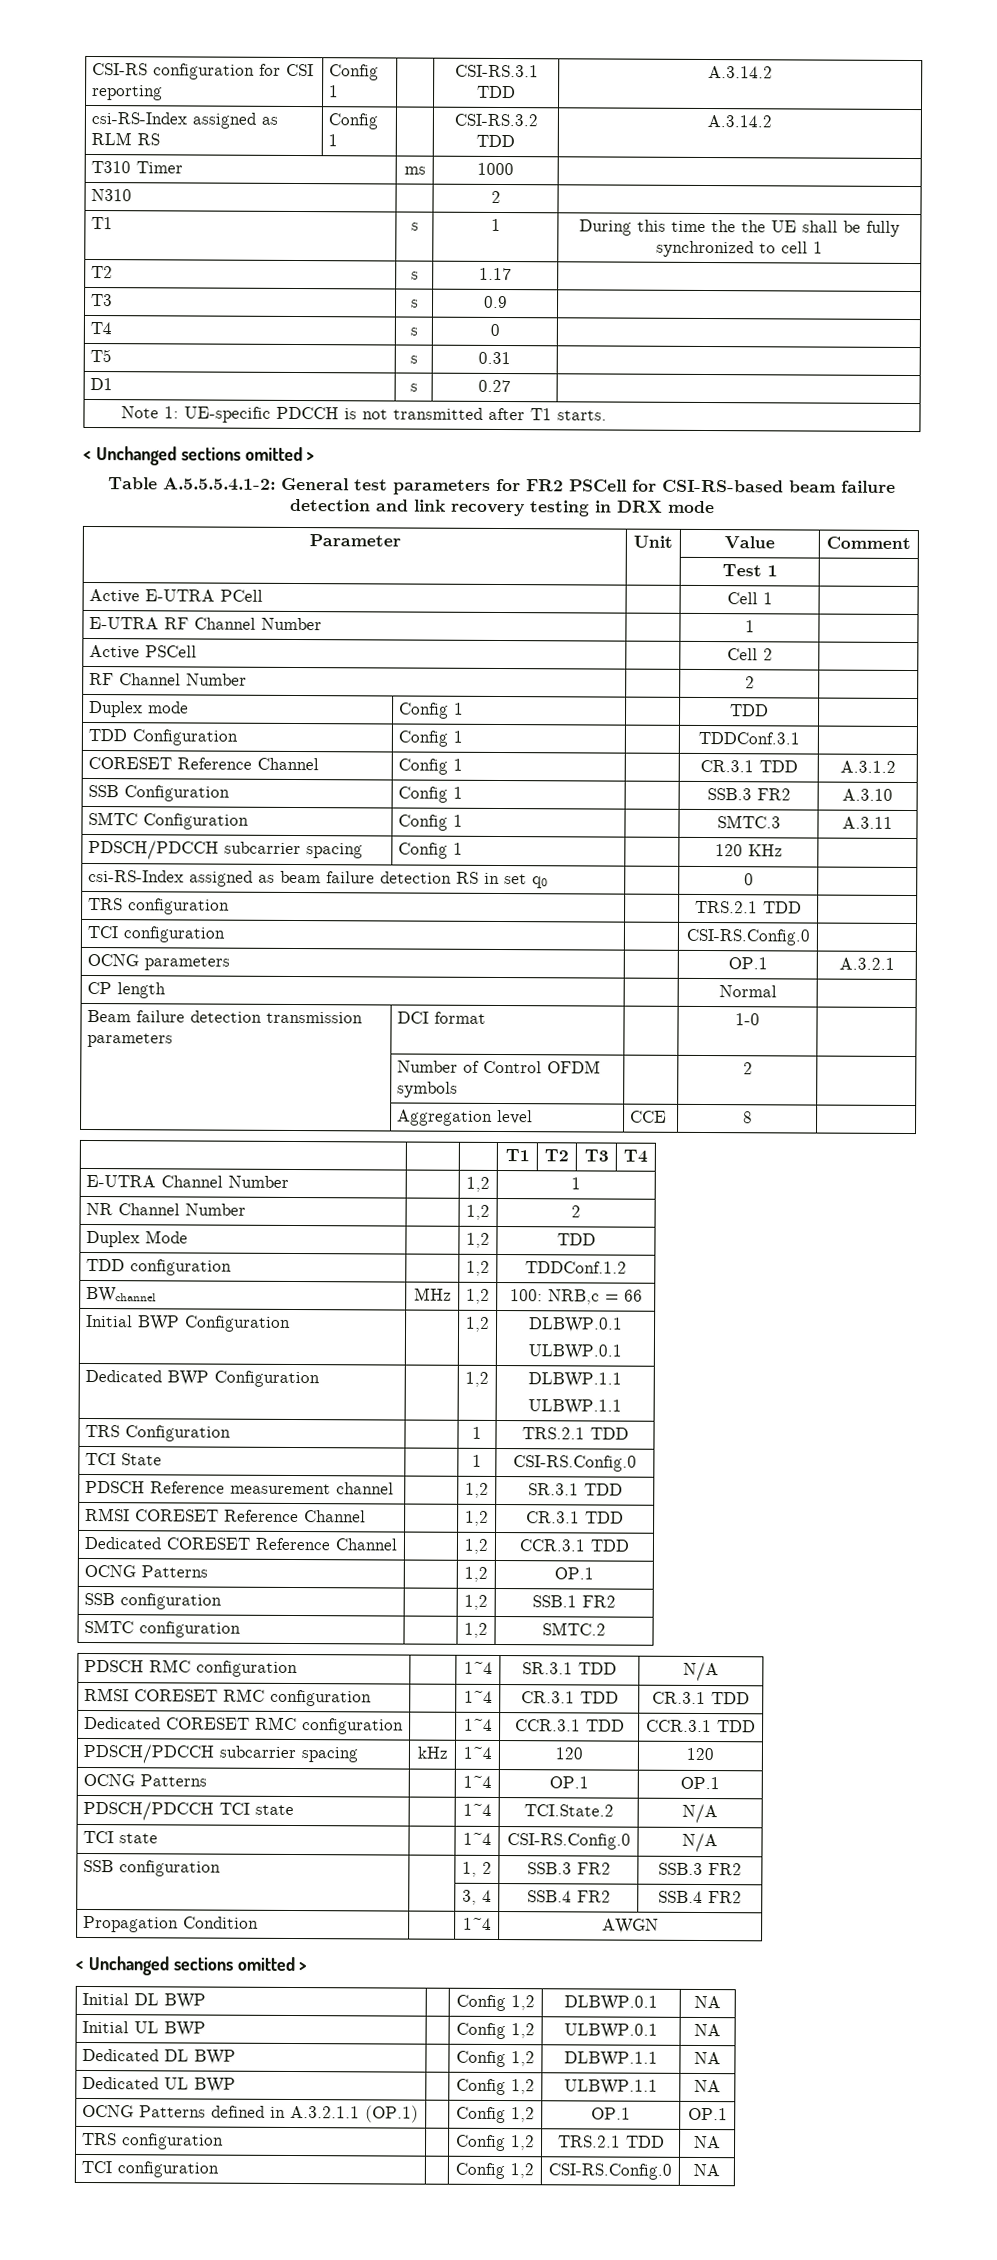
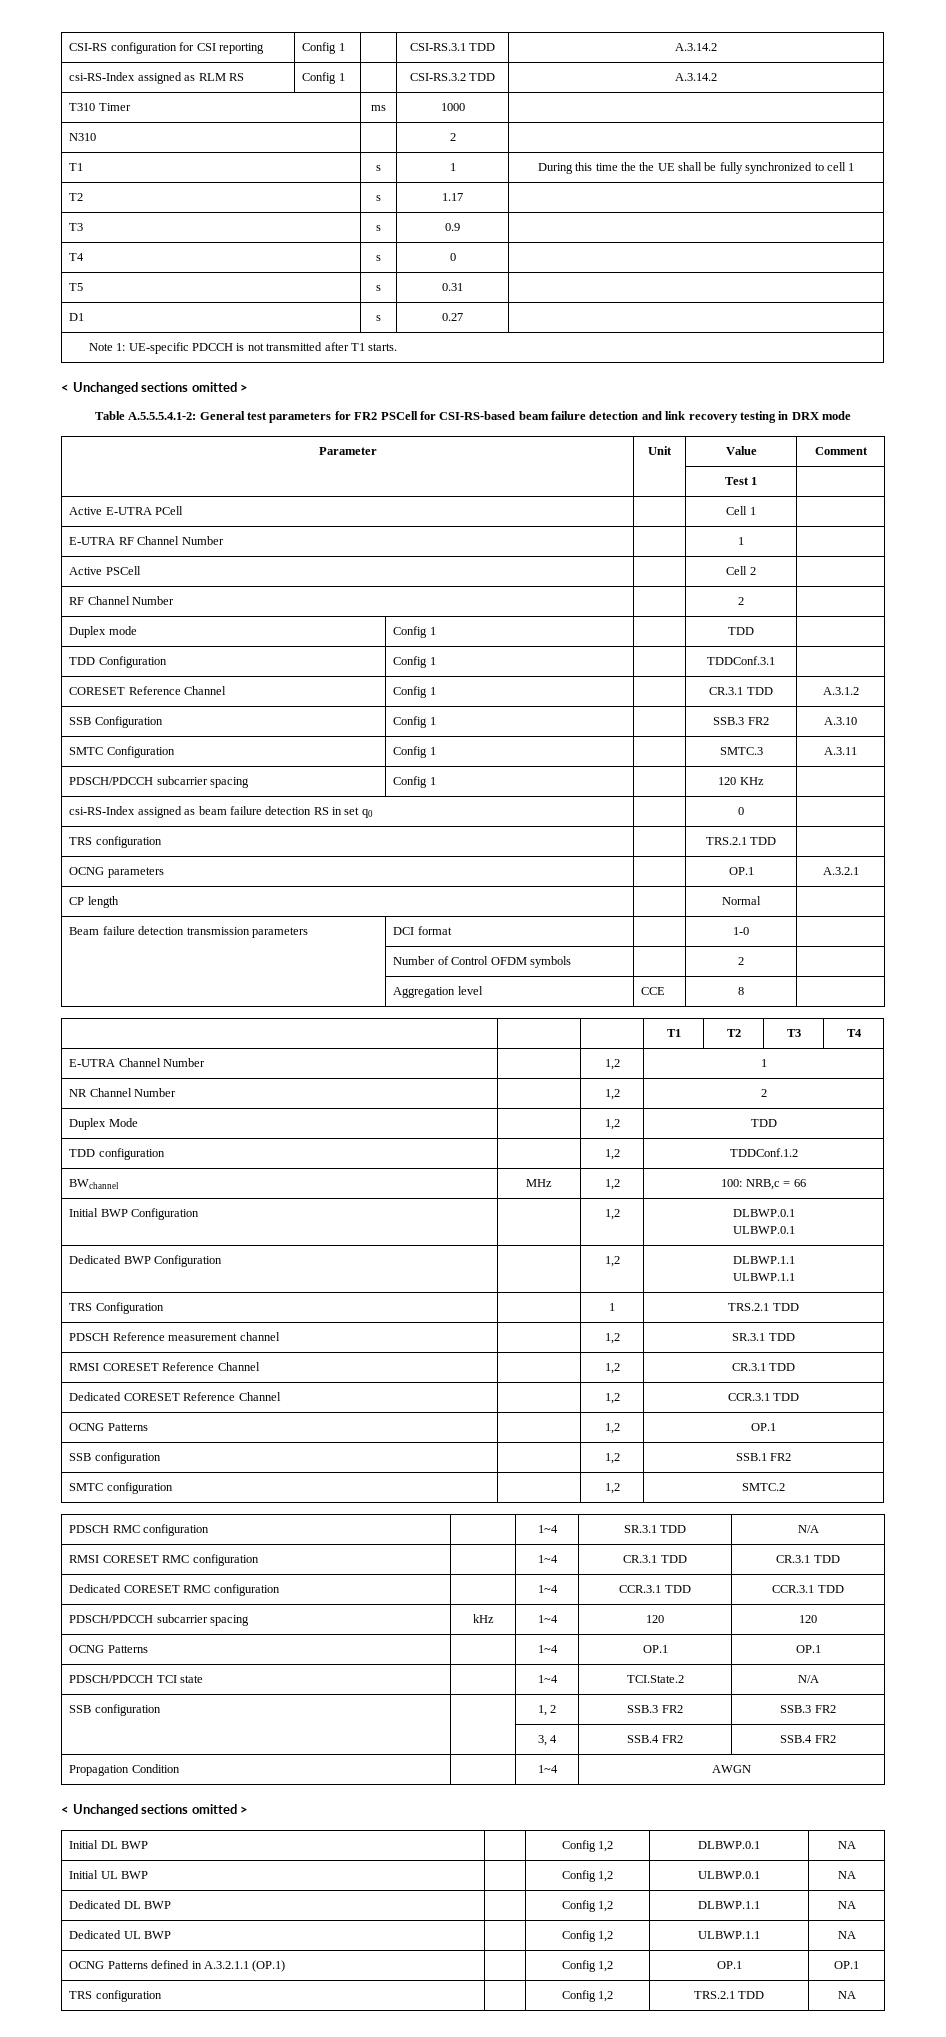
- TCI configuration | | CSI-RS.Config.0 |
- TCI State | | 1 | CSI-RS.Config.0
- TCI state | | 1~4 | CSI-RS.Config.0 | N/A
- TCI configuration | | Config 1,2 | CSI-RS.Config.0 | NA

